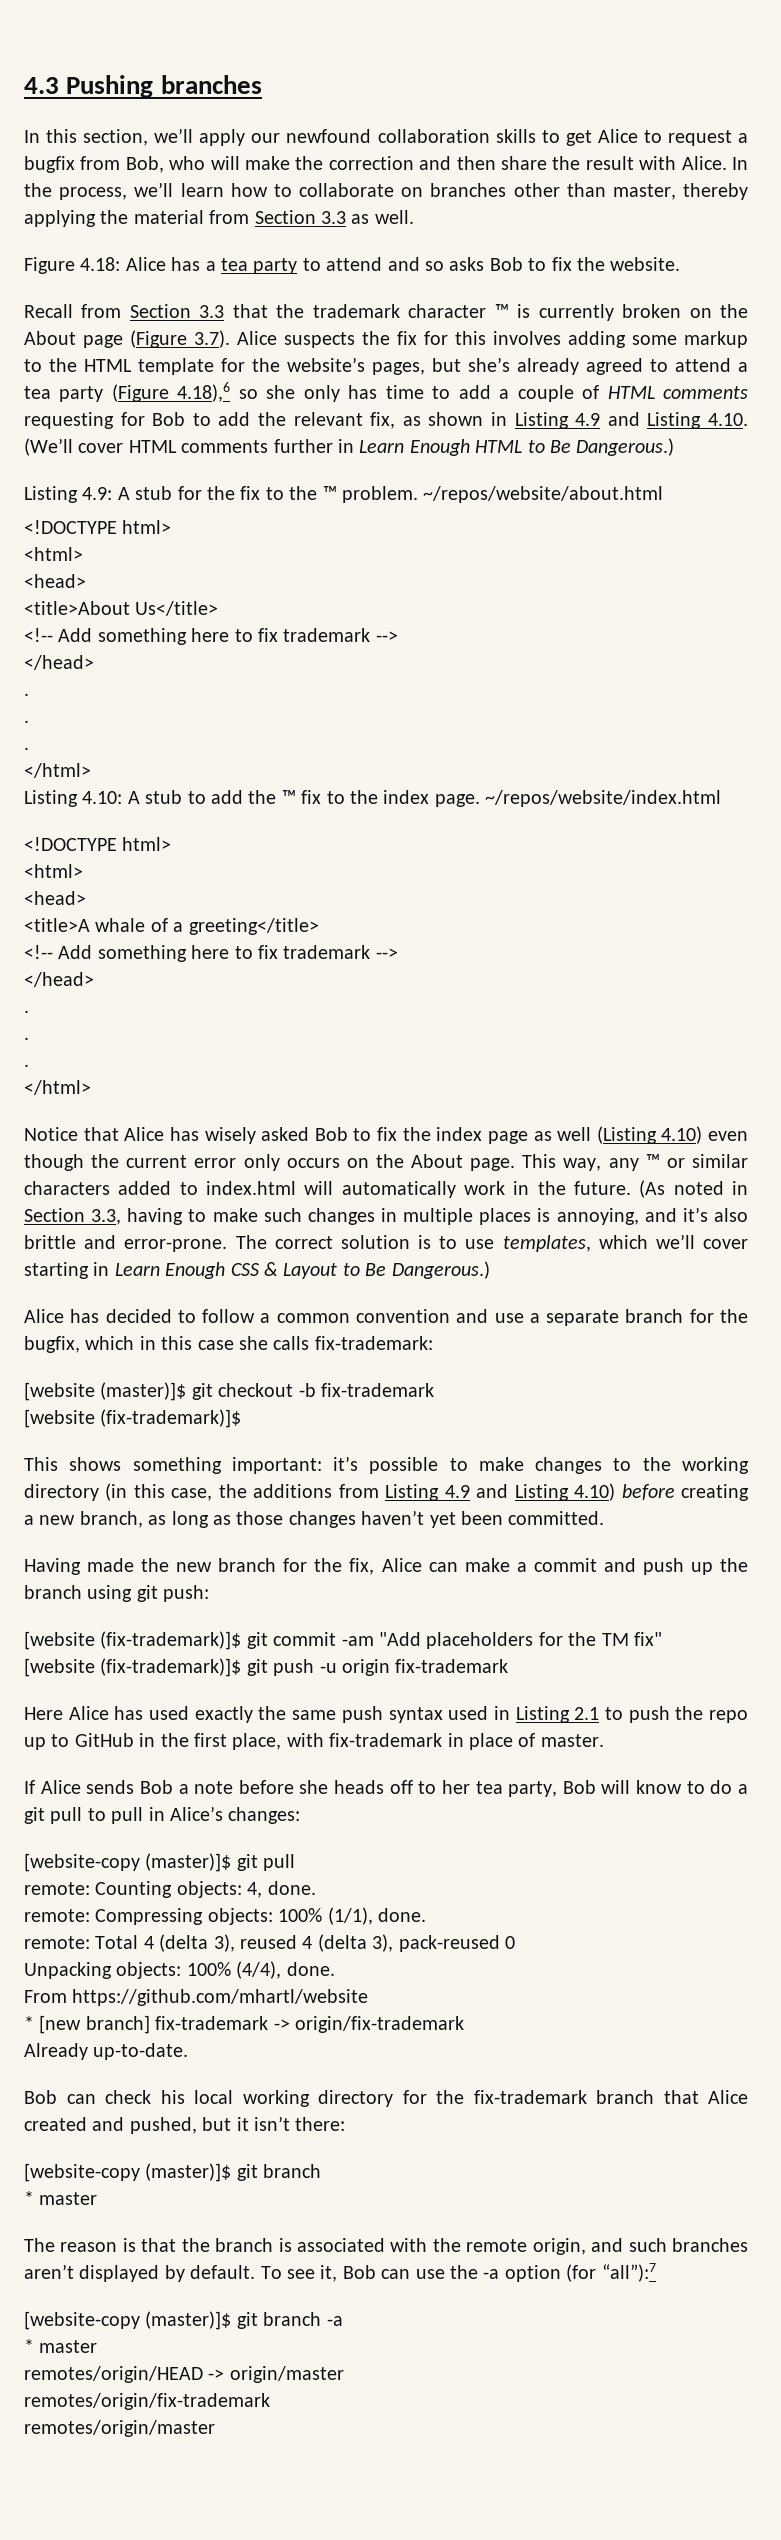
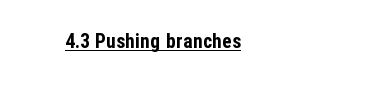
- In this section, we’ll apply our newfound collaboration skills to get Alice to request a bugfix from Bob, who will make the correction and then share the result with Alice. In the process, we’ll learn how to collaborate on branches other than master, thereby applying the material from Section 3.3 as well.
- Figure 4.18: Alice has a tea party to attend and so asks Bob to fix the website.
- Recall from Section 3.3 that the trademark character ™ is currently broken on the About page (Figure 3.7). Alice suspects the fix for this involves adding some markup to the HTML template for the website’s pages, but she’s already agreed to attend a tea party (Figure 4.18),6 so she only has time to add a couple of HTML comments requesting for Bob to add the relevant fix, as shown in Listing 4.9 and Listing 4.10. (We’ll cover HTML comments further in Learn Enough HTML to Be Dangerous.)
- Listing 4.9: A stub for the fix to the ™ problem. ~/repos/website/about.html
- <!DOCTYPE html>
- <html>
- <head>
- <title>About Us</title>
- <!-- Add something here to fix trademark -->
- </head>
- .
- .
- .
- </html>
- Listing 4.10: A stub to add the ™ fix to the index page. ~/repos/website/index.html
- <!DOCTYPE html>
- <html>
- <head>
- <title>A whale of a greeting</title>
- <!-- Add something here to fix trademark -->
- </head>
- .
- .
- .
- </html>
- Notice that Alice has wisely asked Bob to fix the index page as well (Listing 4.10) even though the current error only occurs on the About page. This way, any ™ or similar characters added to index.html will automatically work in the future. (As noted in Section 3.3, having to make such changes in multiple places is annoying, and it’s also brittle and error-prone. The correct solution is to use templates, which we’ll cover starting in Learn Enough CSS & Layout to Be Dangerous.)
- Alice has decided to follow a common convention and use a separate branch for the bugfix, which in this case she calls fix-trademark:
- [website (master)]$ git checkout -b fix-trademark
- [website (fix-trademark)]$
- This shows something important: it’s possible to make changes to the working directory (in this case, the additions from Listing 4.9 and Listing 4.10) before creating a new branch, as long as those changes haven’t yet been committed.
- Having made the new branch for the fix, Alice can make a commit and push up the branch using git push:
- [website (fix-trademark)]$ git commit -am "Add placeholders for the TM fix"
- [website (fix-trademark)]$ git push -u origin fix-trademark
- Here Alice has used exactly the same push syntax used in Listing 2.1 to push the repo up to GitHub in the first place, with fix-trademark in place of master.
- If Alice sends Bob a note before she heads off to her tea party, Bob will know to do a git pull to pull in Alice’s changes:
- [website-copy (master)]$ git pull
- remote: Counting objects: 4, done.
- remote: Compressing objects: 100% (1/1), done.
- remote: Total 4 (delta 3), reused 4 (delta 3), pack-reused 0
- Unpacking objects: 100% (4/4), done.
- From https://github.com/mhartl/website
- * [new branch] fix-trademark -> origin/fix-trademark
- Already up-to-date.
- Bob can check his local working directory for the fix-trademark branch that Alice created and pushed, but it isn’t there:
- [website-copy (master)]$ git branch
- * master
- The reason is that the branch is associated with the remote origin, and such branches aren’t displayed by default. To see it, Bob can use the -a option (for “all”):7
- [website-copy (master)]$ git branch -a
- * master
- remotes/origin/HEAD -> origin/master
- remotes/origin/fix-trademark
- remotes/origin/master

